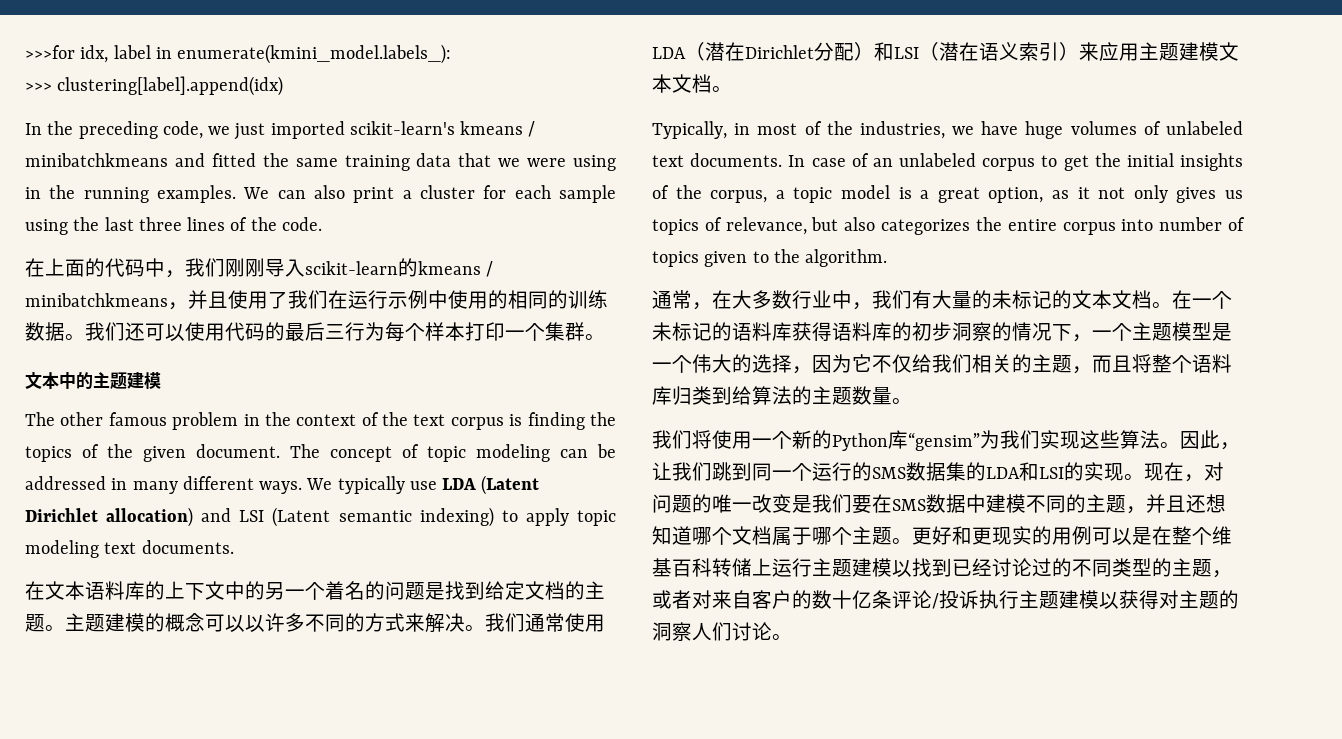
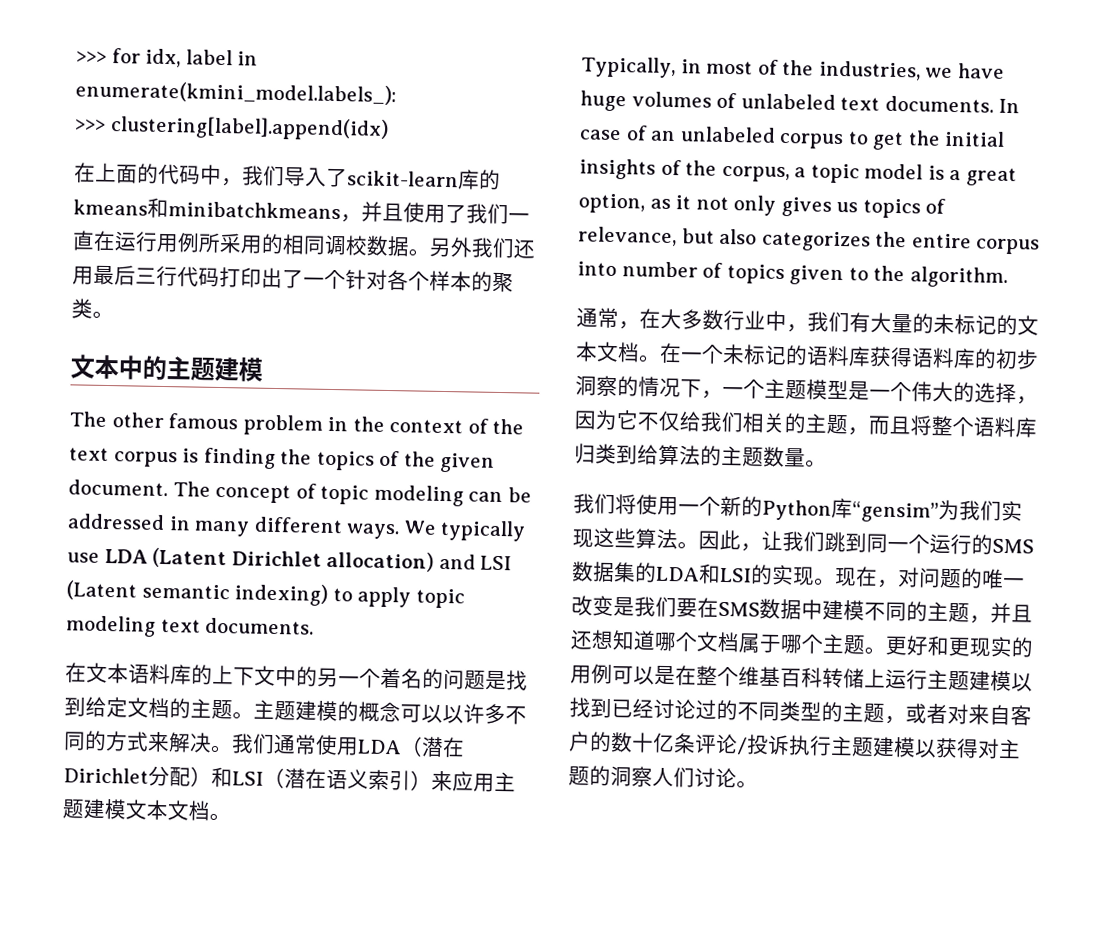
- >>>for idx, label in enumerate(kmini_model.labels_):
+ >>> for idx, label in enumerate(kmini_model.labels_):
- In the preceding code, we just imported scikit-learn's kmeans / minibatchkmeans and fitted the same training data that we were using in the running examples. We can also print a cluster for each sample using the last three lines of the code.
- 在上面的代码中，我们刚刚导入scikit-learn的kmeans / minibatchkmeans，并且使用了我们在运行示例中使用的相同的训练数据。我们还可以使用代码的最后三行为每个样本打印一个集群。
+ 在上面的代码中，我们导入了scikit-learn库的kmeans和minibatchkmeans，并且使用了我们一直在运行用例所采用的相同调校数据。另外我们还用最后三行代码打印出了一个针对各个样本的聚类。

